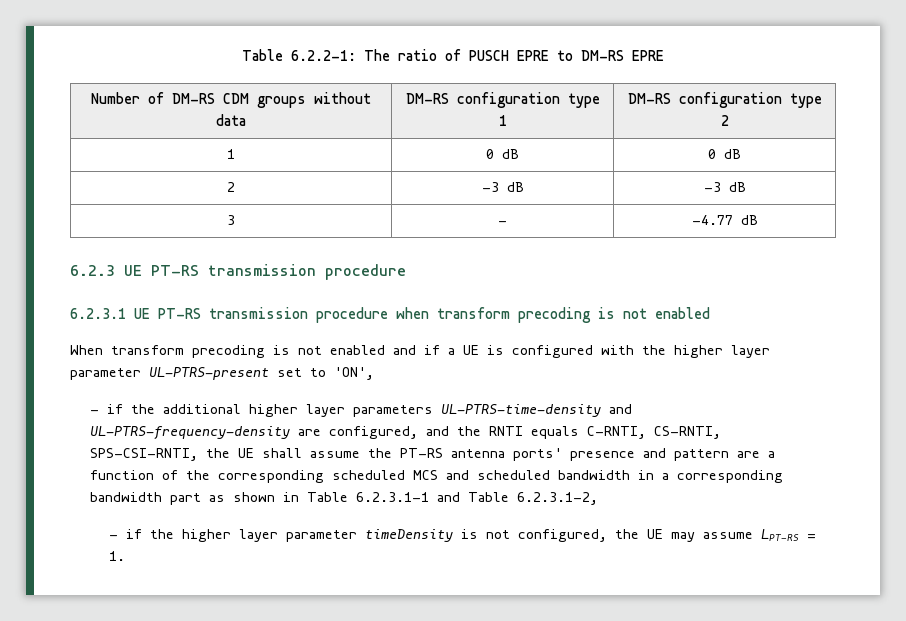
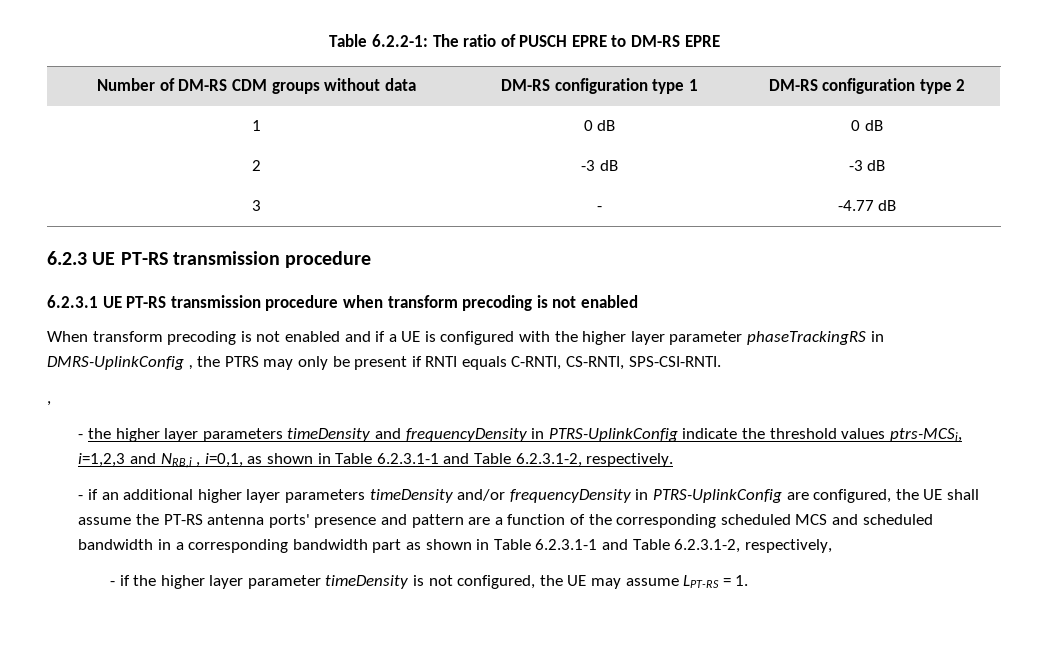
- When transform precoding is not enabled and if a UE is configured with the higher layer parameter UL-PTRS-present set to 'ON',
- - if the additional higher layer parameters UL-PTRS-time-density and UL-PTRS-frequency-density are configured, and the RNTI equals C-RNTI, CS-RNTI, SPS-CSI-RNTI, the UE shall assume the PT-RS antenna ports' presence and pattern are a function of the corresponding scheduled MCS and scheduled bandwidth in a corresponding bandwidth part as shown in Table 6.2.3.1-1 and Table 6.2.3.1-2,
+ When transform precoding is not enabled and if a UE is configured with the higher layer parameter phaseTrackingRS in DMRS-UplinkConfig , the PTRS may only be present if RNTI equals C-RNTI, CS-RNTI, SPS-CSI-RNTI.
+ ,
+ - the higher layer parameters timeDensity and frequencyDensity in PTRS-UplinkConfig indicate the threshold values ptrs-MCSi, i=1,2,3 and NRB,i , i=0,1, as shown in Table 6.2.3.1-1 and Table 6.2.3.1-2, respectively.
+ - if an additional higher layer parameters timeDensity and/or frequencyDensity in PTRS-UplinkConfig are configured, the UE shall assume the PT-RS antenna ports' presence and pattern are a function of the corresponding scheduled MCS and scheduled bandwidth in a corresponding bandwidth part as shown in Table 6.2.3.1-1 and Table 6.2.3.1-2, respectively,

